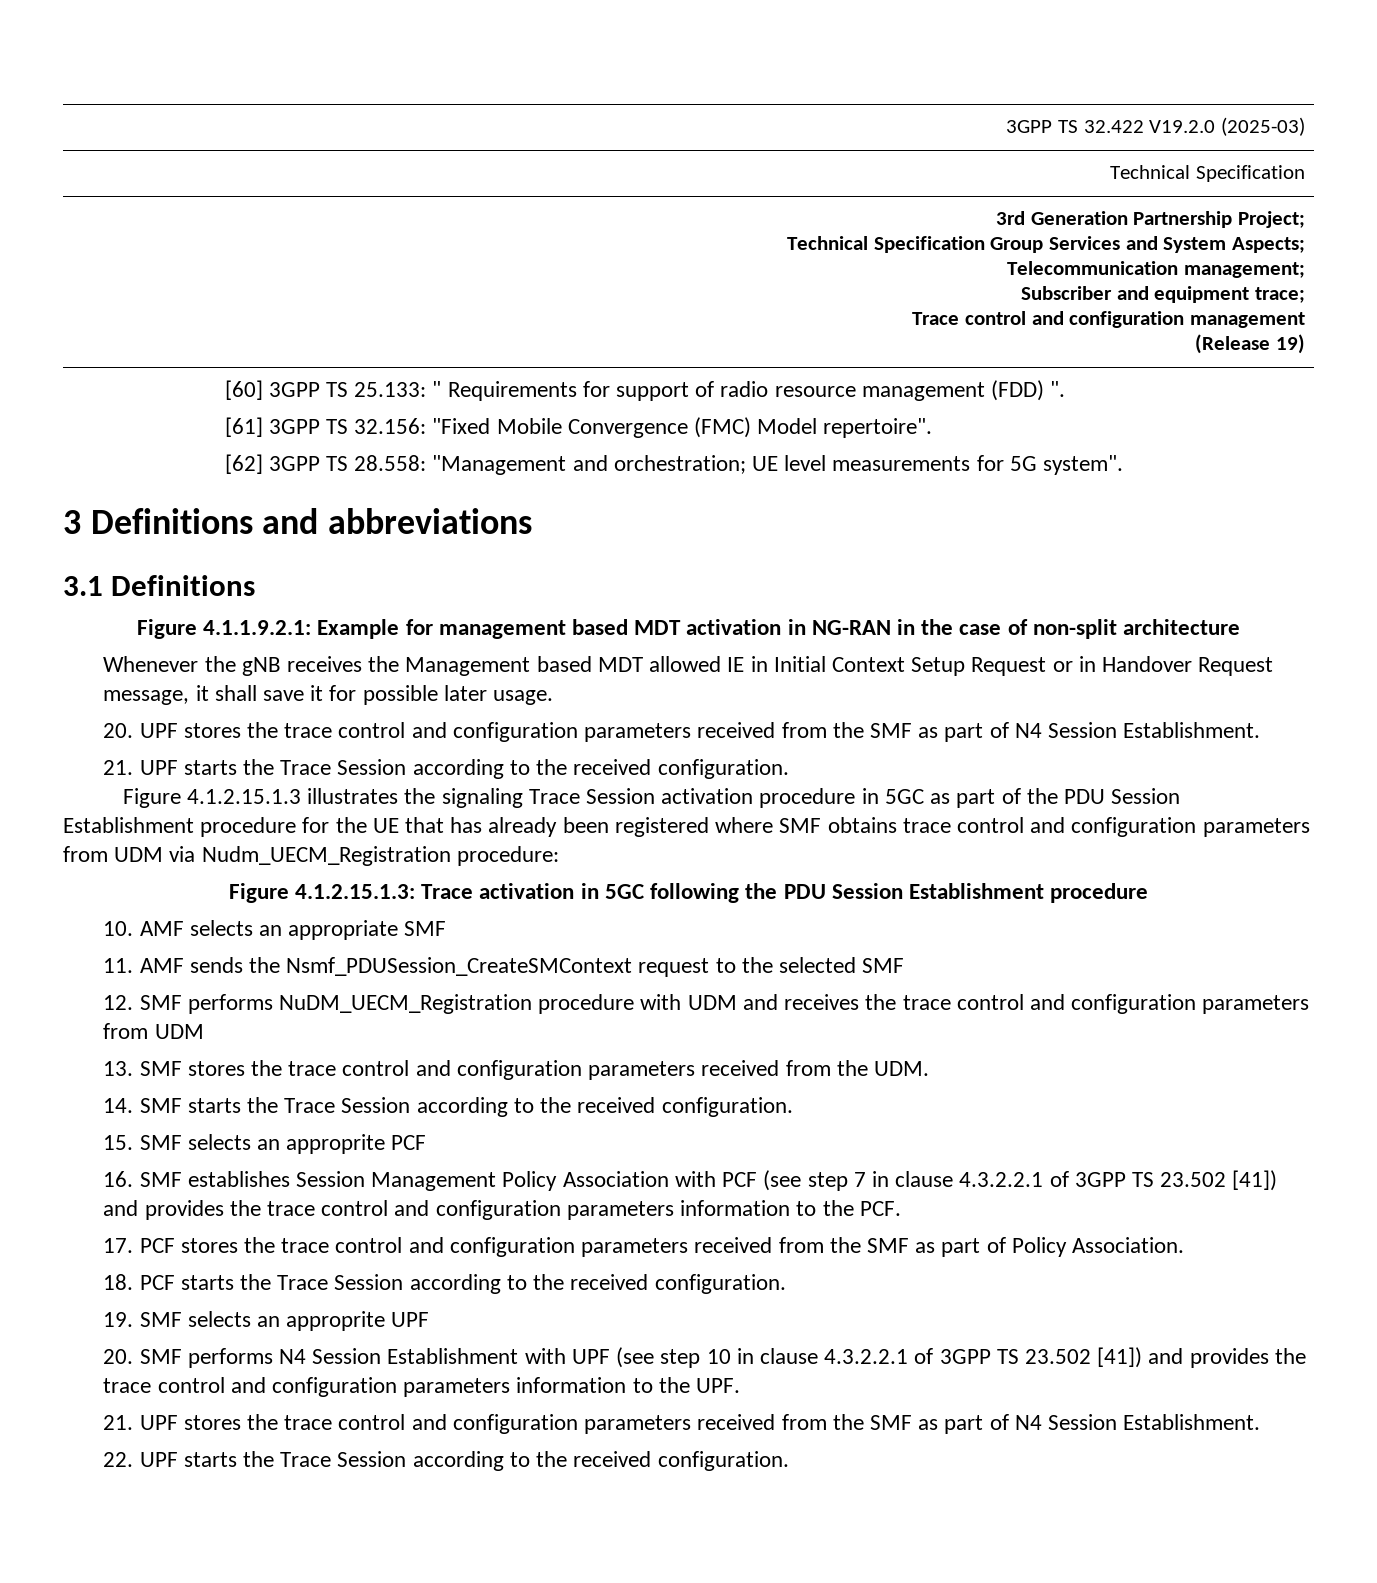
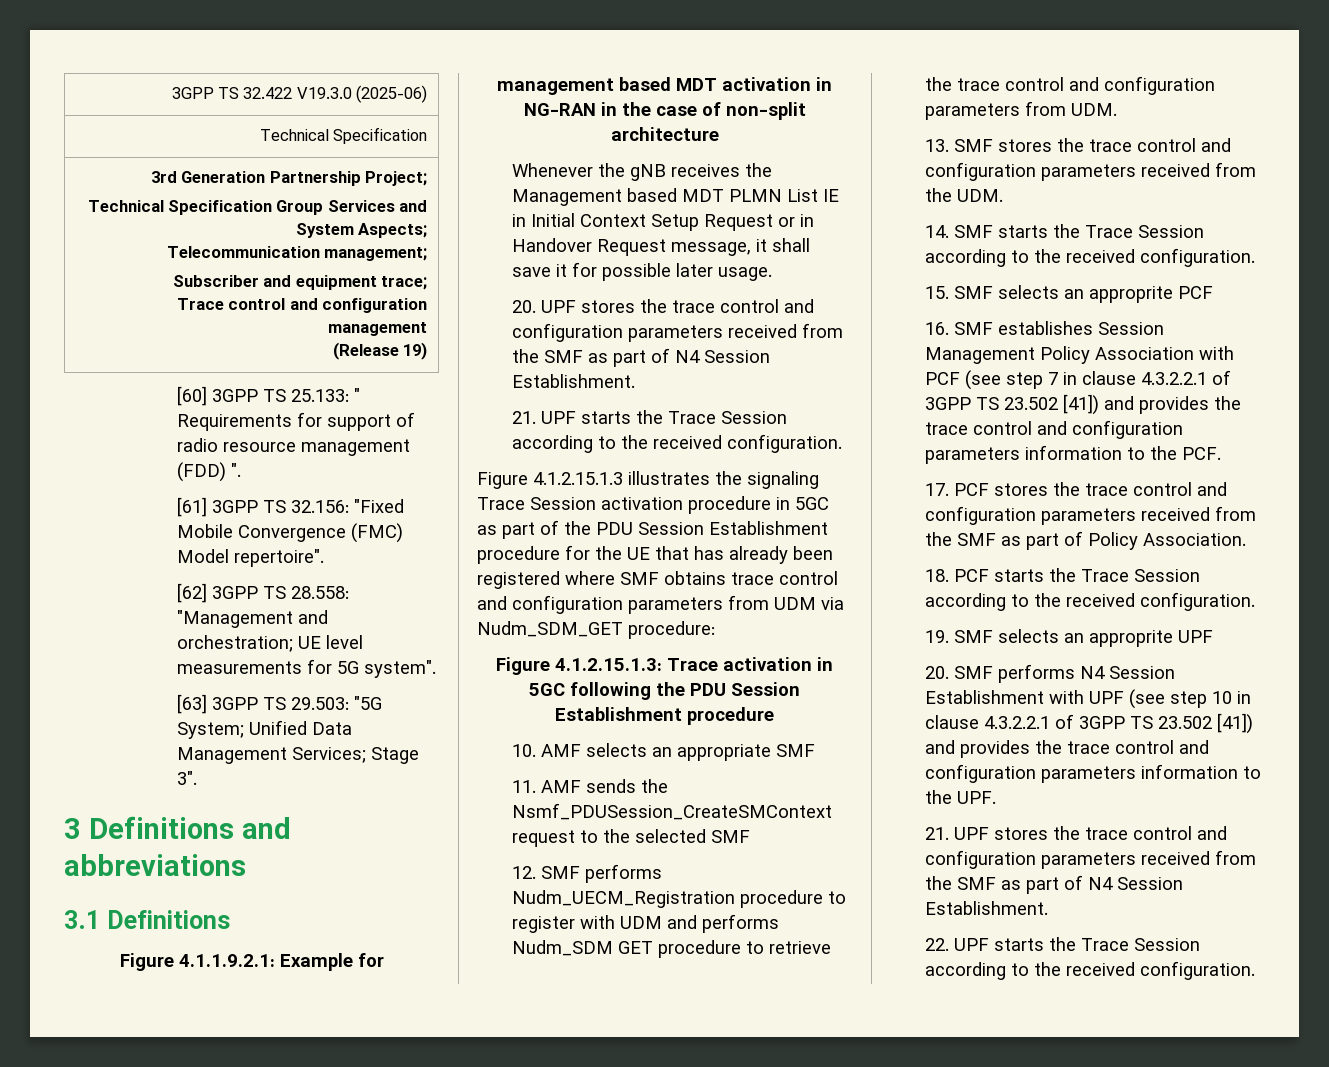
- 3GPP TS 32.422 V19.2.0 (2025-03)
+ 3GPP TS 32.422 V19.3.0 (2025-06)
+ [63] 3GPP TS 29.503: "5G System; Unified Data Management Services; Stage 3".
- Whenever the gNB receives the Management based MDT allowed IE in Initial Context Setup Request or in Handover Request message, it shall save it for possible later usage.
+ Whenever the gNB receives the Management based MDT PLMN List IE in Initial Context Setup Request or in Handover Request message, it shall save it for possible later usage.
- Figure 4.1.2.15.1.3 illustrates the signaling Trace Session activation procedure in 5GC as part of the PDU Session Establishment procedure for the UE that has already been registered where SMF obtains trace control and configuration parameters from UDM via Nudm_UECM_Registration procedure:
+ Figure 4.1.2.15.1.3 illustrates the signaling Trace Session activation procedure in 5GC as part of the PDU Session Establishment procedure for the UE that has already been registered where SMF obtains trace control and configuration parameters from UDM via Nudm_SDM_GET procedure:
- 12. SMF performs NuDM_UECM_Registration procedure with UDM and receives the trace control and configuration parameters from UDM
+ 12. SMF performs Nudm_UECM_Registration procedure to register with UDM and performs Nudm_SDM GET procedure to retrieve the trace control and configuration parameters from UDM.

